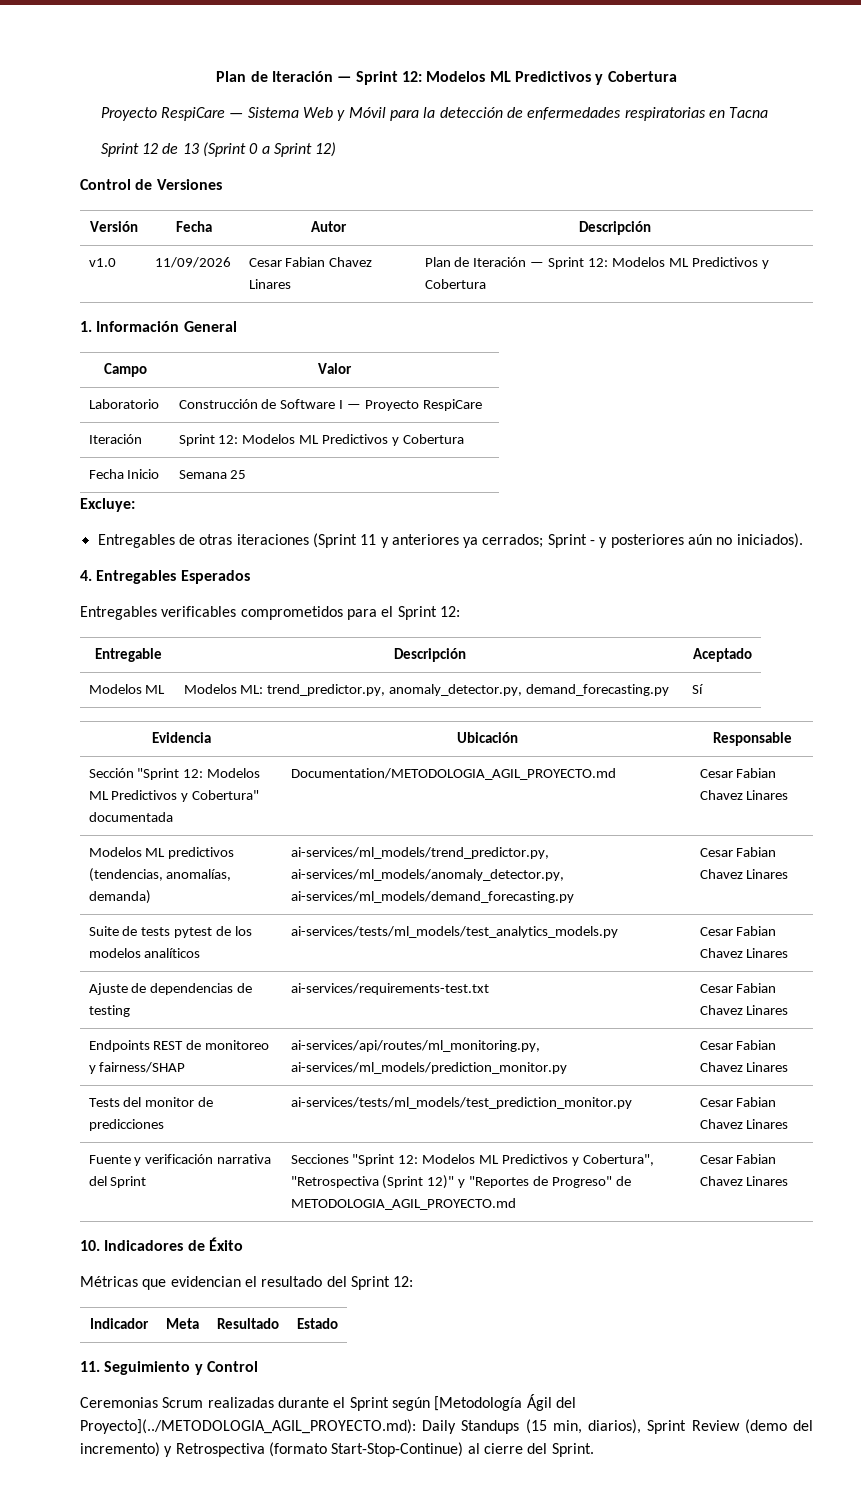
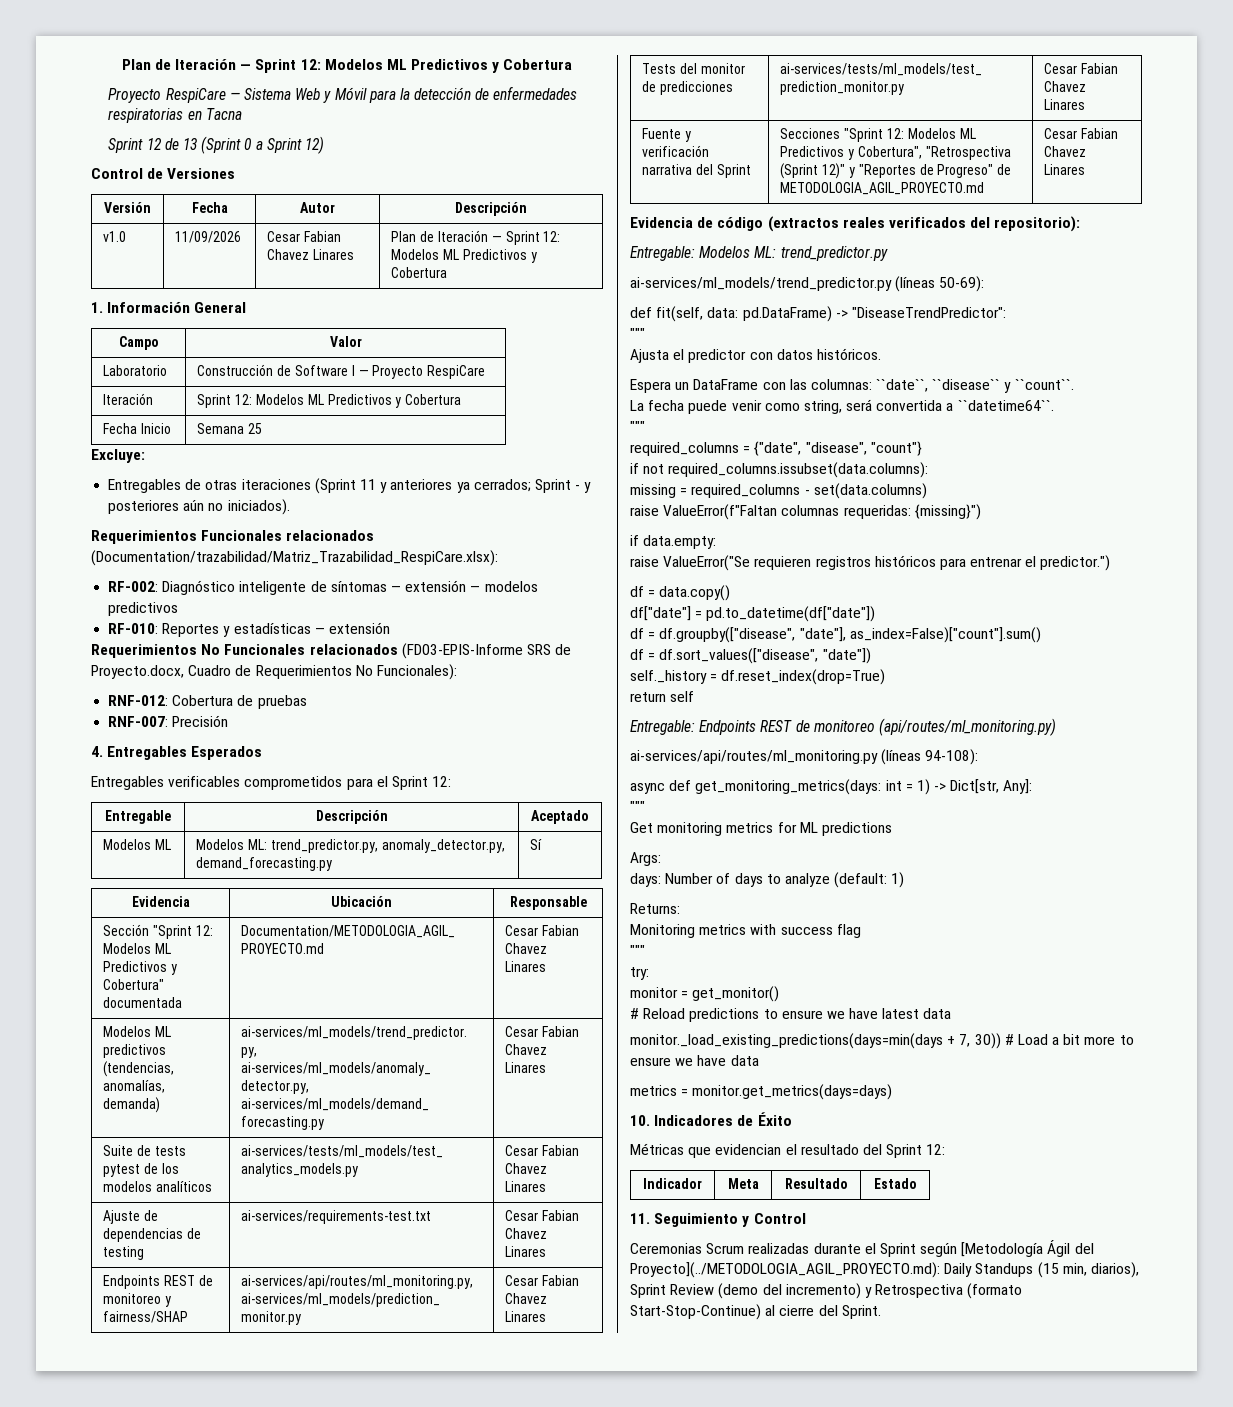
+ Requerimientos Funcionales relacionados (Documentation/trazabilidad/Matriz_Trazabilidad_RespiCare.xlsx):
+ RF-002: Diagnóstico inteligente de síntomas — extensión — modelos predictivos
+ RF-010: Reportes y estadísticas — extensión
+ Requerimientos No Funcionales relacionados (FD03-EPIS-Informe SRS de Proyecto.docx, Cuadro de Requerimientos No Funcionales):
+ RNF-012: Cobertura de pruebas
+ RNF-007: Precisión
+ Evidencia de código (extractos reales verificados del repositorio):
+ Entregable: Modelos ML: trend_predictor.py
+ ai-services/ml_models/trend_predictor.py (líneas 50-69):
+ def fit(self, data: pd.DataFrame) -> "DiseaseTrendPredictor":
+ """
+ Ajusta el predictor con datos históricos.
+ Espera un DataFrame con las columnas: ``date``, ``disease`` y ``count``.
+ La fecha puede venir como string, será convertida a ``datetime64``.
+ """
+ required_columns = {"date", "disease", "count"}
+ if not required_columns.issubset(data.columns):
+ missing = required_columns - set(data.columns)
+ raise ValueError(f"Faltan columnas requeridas: {missing}")
+ if data.empty:
+ raise ValueError("Se requieren registros históricos para entrenar el predictor.")
+ df = data.copy()
+ df["date"] = pd.to_datetime(df["date"])
+ df = df.groupby(["disease", "date"], as_index=False)["count"].sum()
+ df = df.sort_values(["disease", "date"])
+ self._history = df.reset_index(drop=True)
+ return self
+ Entregable: Endpoints REST de monitoreo (api/routes/ml_monitoring.py)
+ ai-services/api/routes/ml_monitoring.py (líneas 94-108):
+ async def get_monitoring_metrics(days: int = 1) -> Dict[str, Any]:
+ """
+ Get monitoring metrics for ML predictions
+ Args:
+ days: Number of days to analyze (default: 1)
+ Returns:
+ Monitoring metrics with success flag
+ """
+ try:
+ monitor = get_monitor()
+ # Reload predictions to ensure we have latest data
+ monitor._load_existing_predictions(days=min(days + 7, 30)) # Load a bit more to ensure we have data
+ metrics = monitor.get_metrics(days=days)

